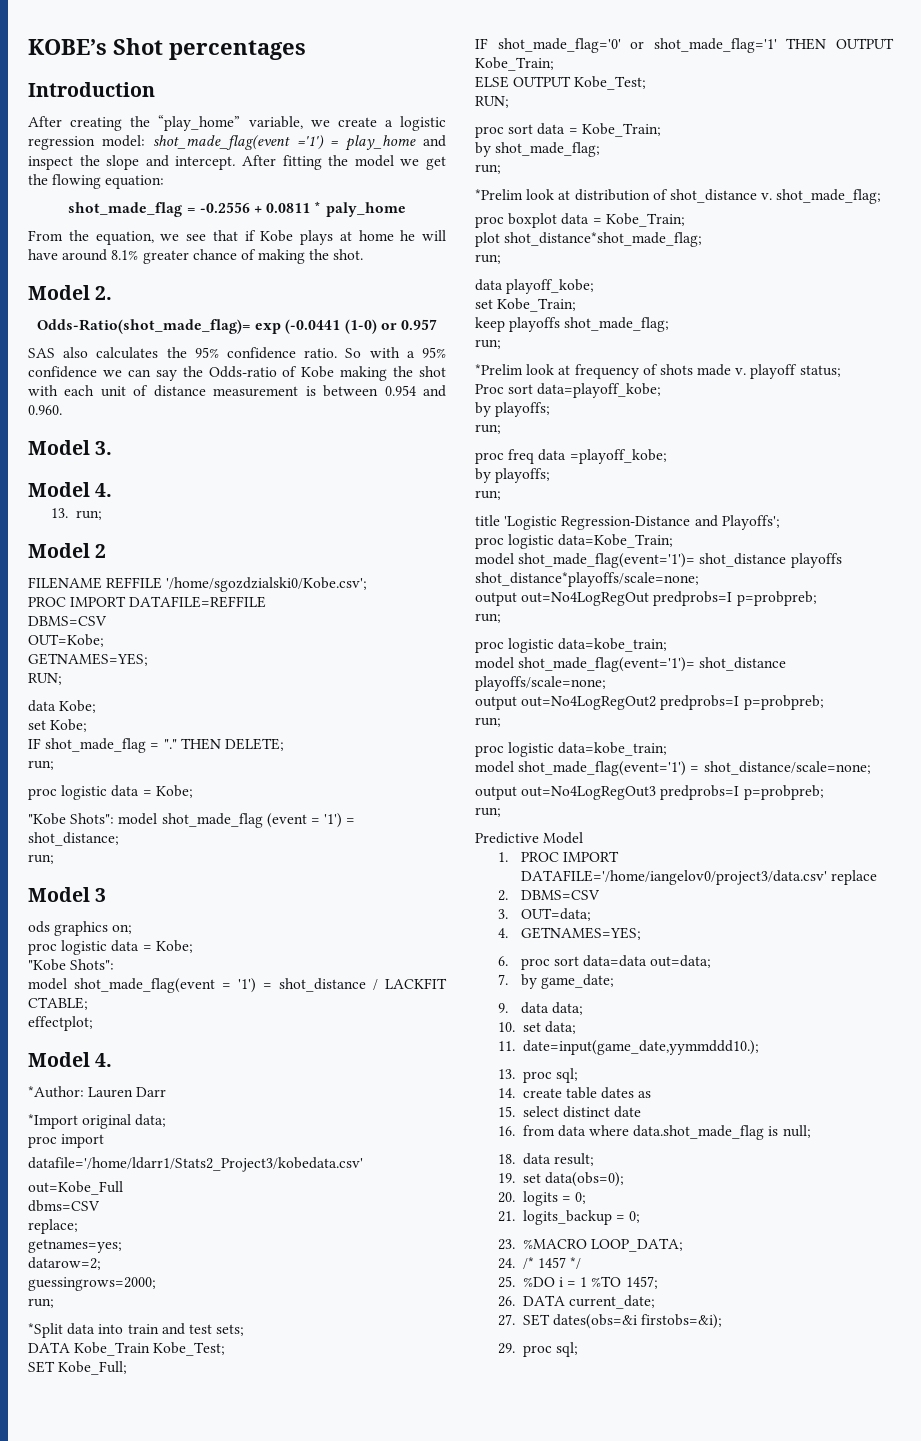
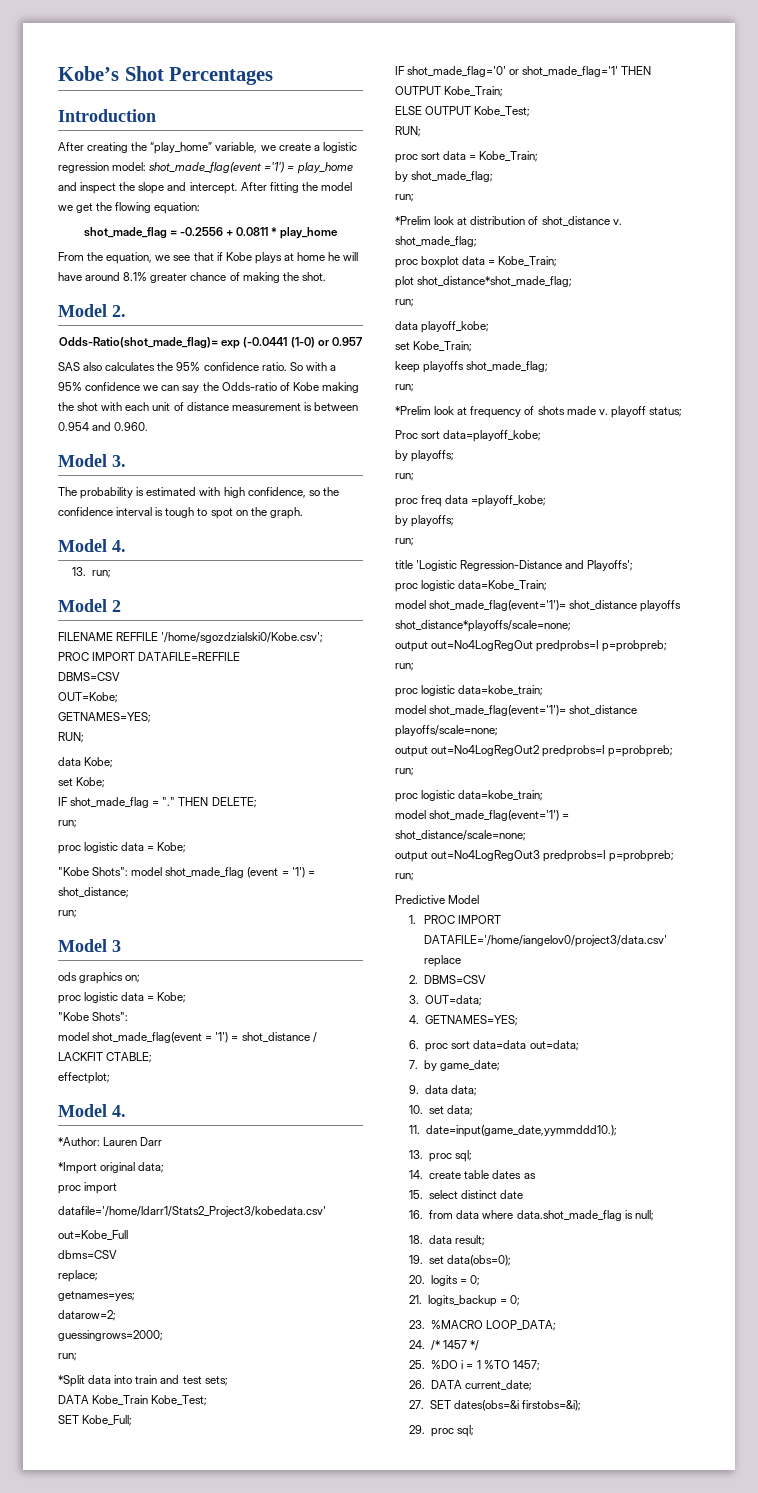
- KOBE’s Shot percentages
+ Kobe’s Shot Percentages
- shot_made_flag = -0.2556 + 0.0811 * paly_home
+ shot_made_flag = -0.2556 + 0.0811 * play_home
+ The probability is estimated with high confidence, so the confidence interval is tough to spot on the graph.

